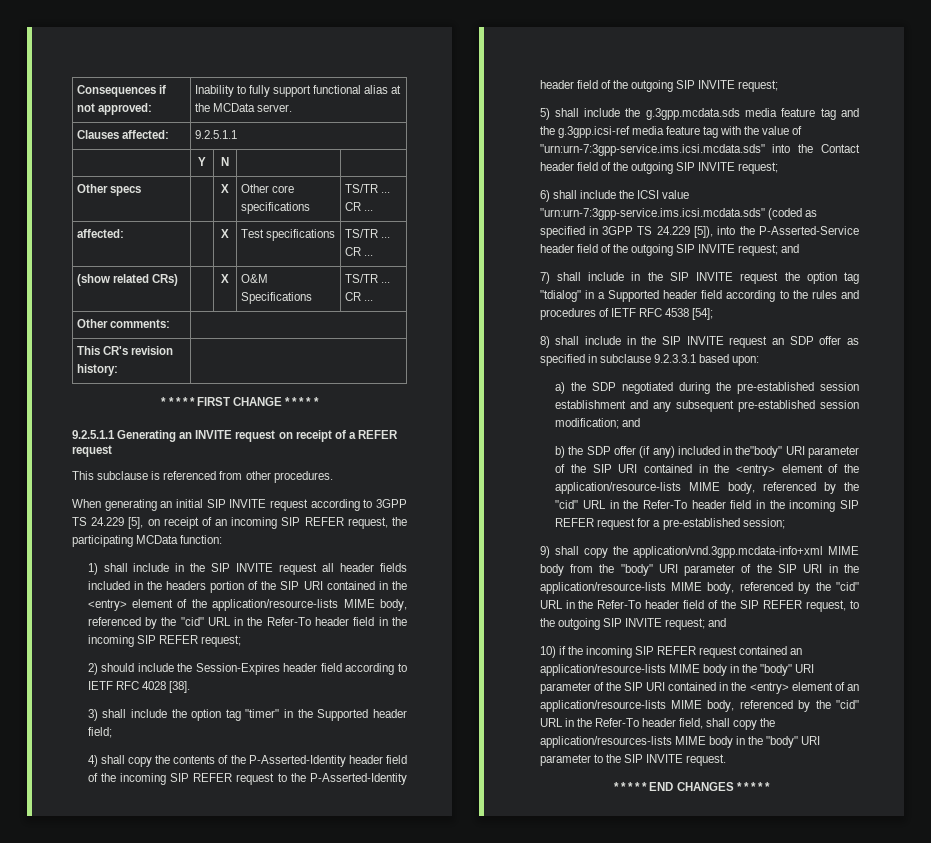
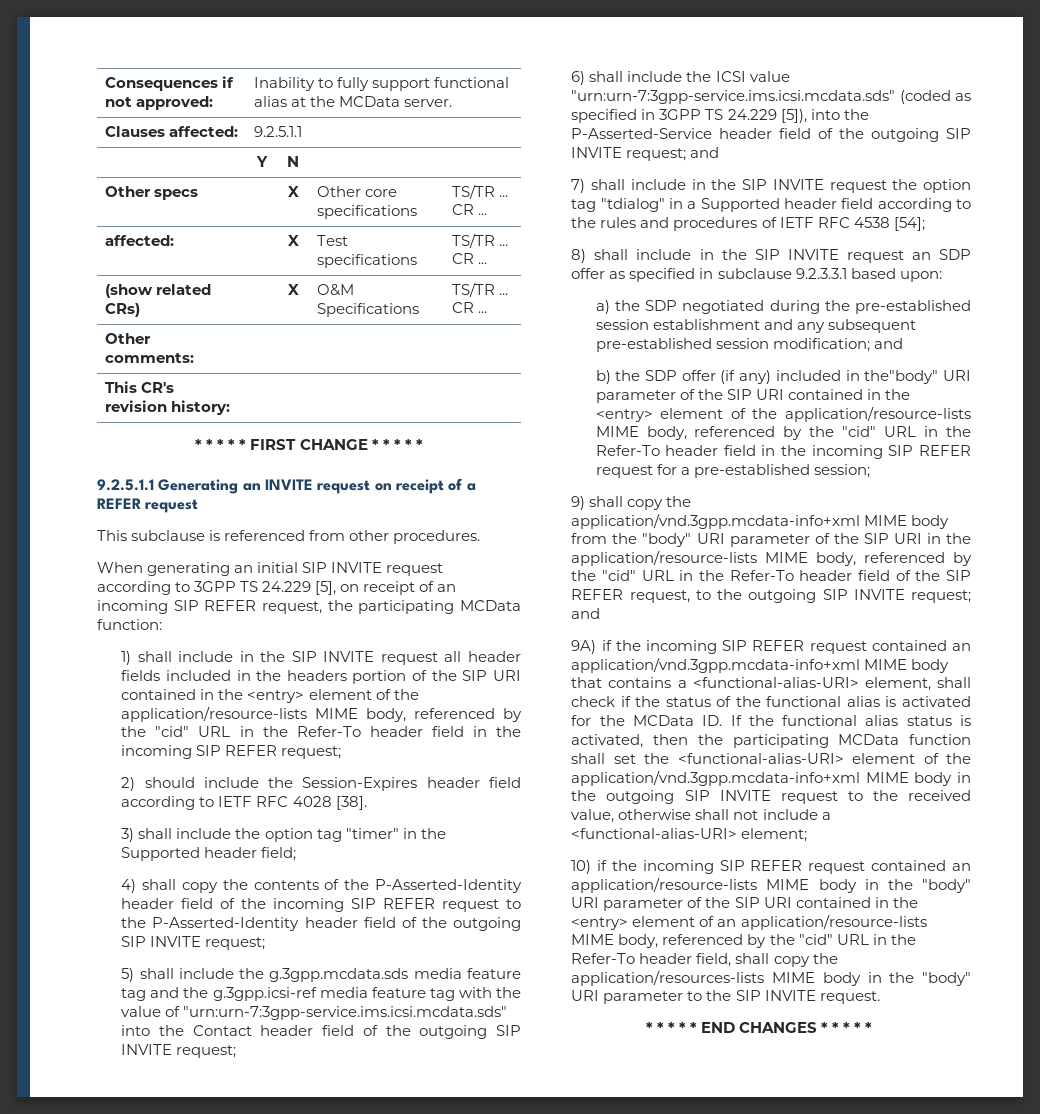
+ 9A) if the incoming SIP REFER request contained an application/vnd.3gpp.mcdata-info+xml MIME body that contains a <functional-alias-URI> element, shall check if the status of the functional alias is activated for the MCData ID. If the functional alias status is activated, then the participating MCData function shall set the <functional-alias-URI> element of the application/vnd.3gpp.mcdata-info+xml MIME body in the outgoing SIP INVITE request to the received value, otherwise shall not include a <functional-alias-URI> element;

